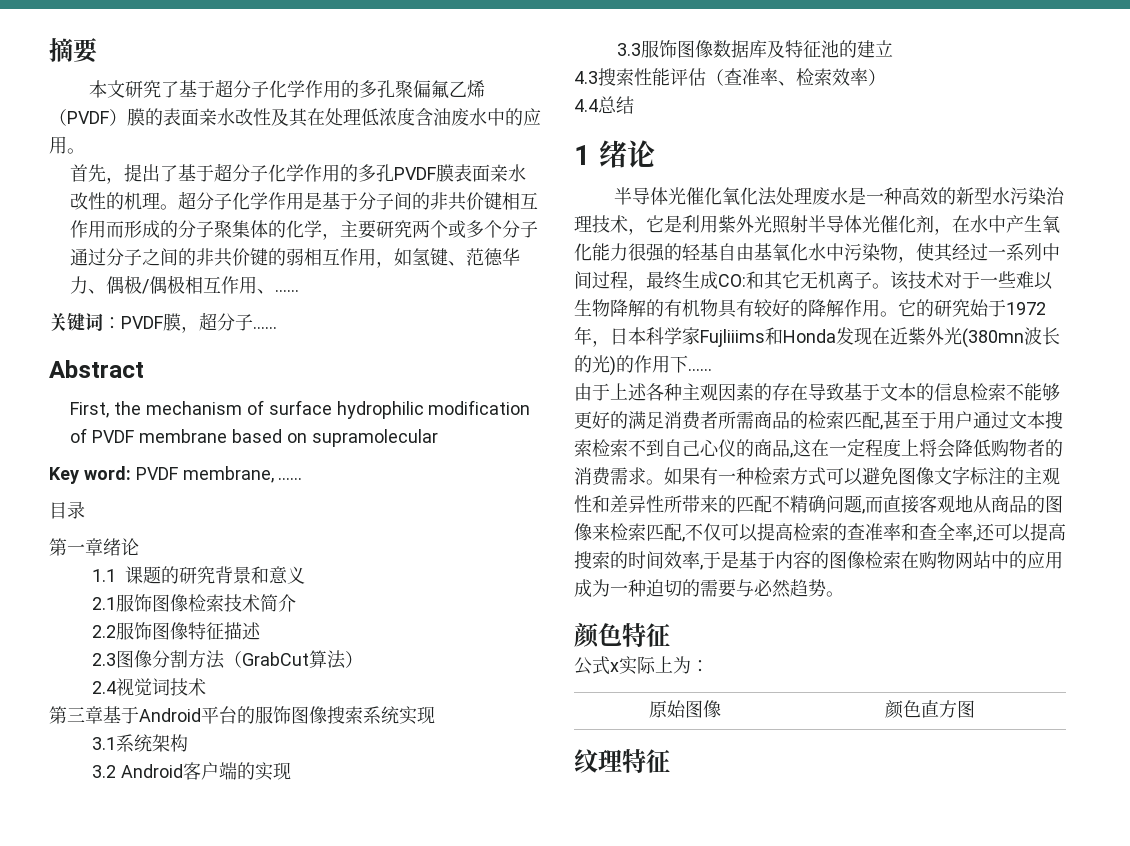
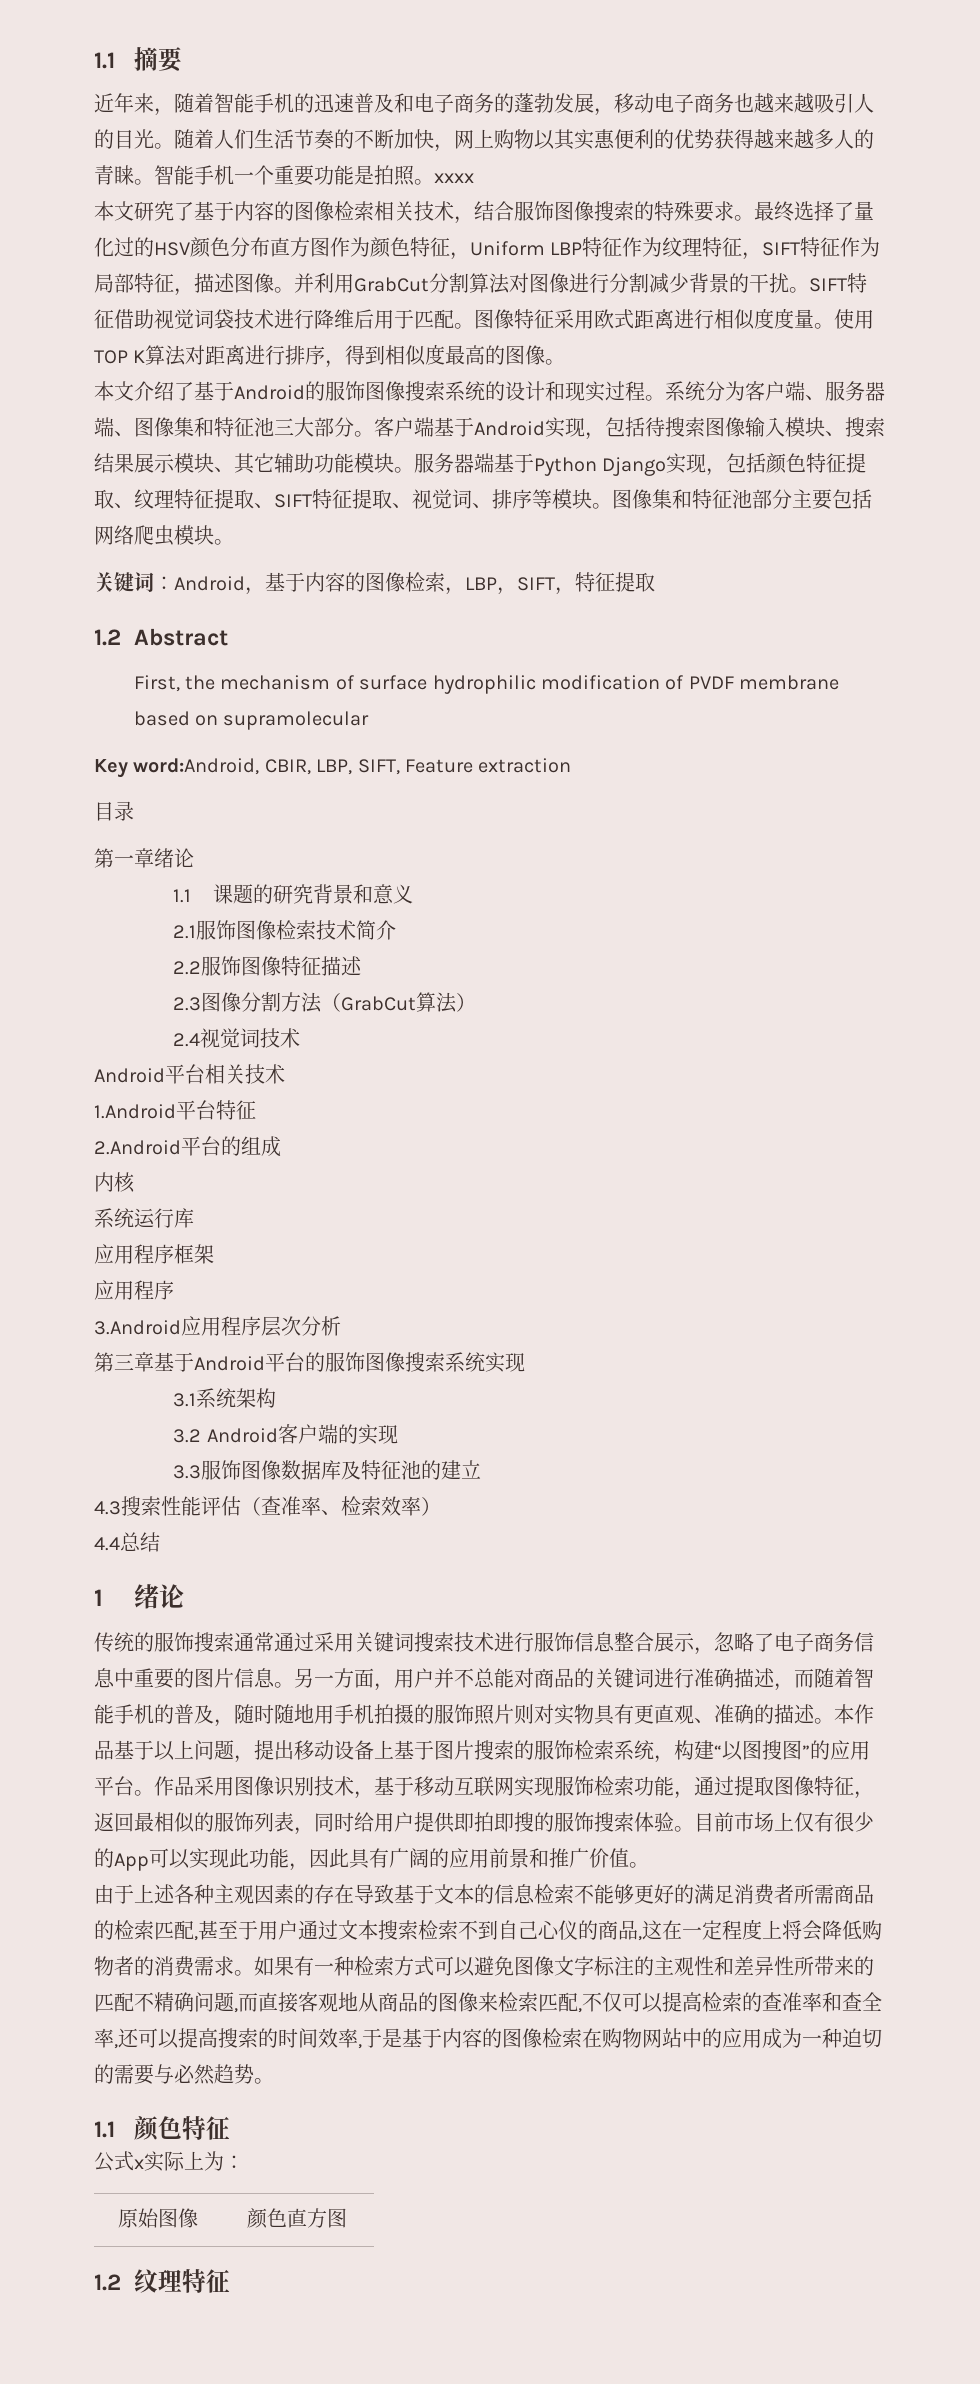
- 摘要
+ 1.1摘要
- 本文研究了基于超分子化学作用的多孔聚偏氟乙烯（PVDF）膜的表面亲水改性及其在处理低浓度含油废水中的应用。
- 首先，提出了基于超分子化学作用的多孔PVDF膜表面亲水改性的机理。超分子化学作用是基于分子间的非共价键相互作用而形成的分子聚集体的化学，主要研究两个或多个分子通过分子之间的非共价键的弱相互作用，如氢键、范德华力、偶极/偶极相互作用、……
- 关键词：PVDF膜，超分子……
- Abstract
+ 近年来，随着智能手机的迅速普及和电子商务的蓬勃发展，移动电子商务也越来越吸引人的目光。随着人们生活节奏的不断加快，网上购物以其实惠便利的优势获得越来越多人的青睐。智能手机一个重要功能是拍照。xxxx
+ 本文研究了基于内容的图像检索相关技术，结合服饰图像搜索的特殊要求。最终选择了量化过的HSV颜色分布直方图作为颜色特征，Uniform LBP特征作为纹理特征，SIFT特征作为局部特征，描述图像。并利用GrabCut分割算法对图像进行分割减少背景的干扰。SIFT特征借助视觉词袋技术进行降维后用于匹配。图像特征采用欧式距离进行相似度度量。使用TOP K算法对距离进行排序，得到相似度最高的图像。
+ 本文介绍了基于Android的服饰图像搜索系统的设计和现实过程。系统分为客户端、服务器端、图像集和特征池三大部分。客户端基于Android实现，包括待搜索图像输入模块、搜索结果展示模块、其它辅助功能模块。服务器端基于Python Django实现，包括颜色特征提取、纹理特征提取、SIFT特征提取、视觉词、排序等模块。图像集和特征池部分主要包括网络爬虫模块。
+ 关键词：Android，基于内容的图像检索，LBP，SIFT，特征提取
+ 1.2 Abstract
- Key word: PVDF membrane, ……
+ Key word:Android, CBIR, LBP, SIFT, Feature extraction
+ Android平台相关技术
+ 1.Android平台特征
+ 2.Android平台的组成
+ 内核
+ 系统运行库
+ 应用程序框架
+ 应用程序
+ 3.Android应用程序层次分析
- 半导体光催化氧化法处理废水是一种高效的新型水污染治理技术，它是利用紫外光照射半导体光催化剂，在水中产生氧化能力很强的轻基自由基氧化水中污染物，使其经过一系列中间过程，最终生成CO:和其它无机离子。该技术对于一些难以生物降解的有机物具有较好的降解作用。它的研究始于1972年，日本科学家Fujliiims和Honda发现在近紫外光(380mn波长的光)的作用下……
+ 传统的服饰搜索通常通过采用关键词搜索技术进行服饰信息整合展示，忽略了电子商务信息中重要的图片信息。另一方面，用户并不总能对商品的关键词进行准确描述，而随着智能手机的普及，随时随地用手机拍摄的服饰照片则对实物具有更直观、准确的描述。本作品基于以上问题，提出移动设备上基于图片搜索的服饰检索系统，构建“以图搜图”的应用平台。作品采用图像识别技术，基于移动互联网实现服饰检索功能，通过提取图像特征，返回最相似的服饰列表，同时给用户提供即拍即搜的服饰搜索体验。目前市场上仅有很少的App可以实现此功能，因此具有广阔的应用前景和推广价值。
- 颜色特征
+ 1.1颜色特征
- 纹理特征
+ 1.2纹理特征

